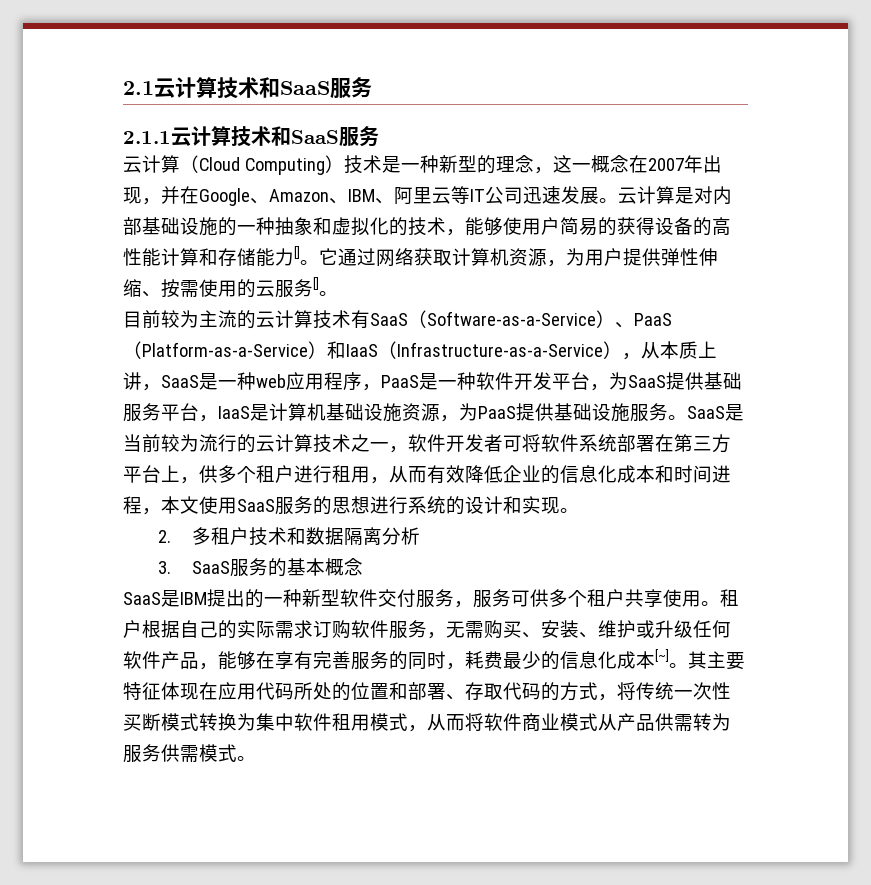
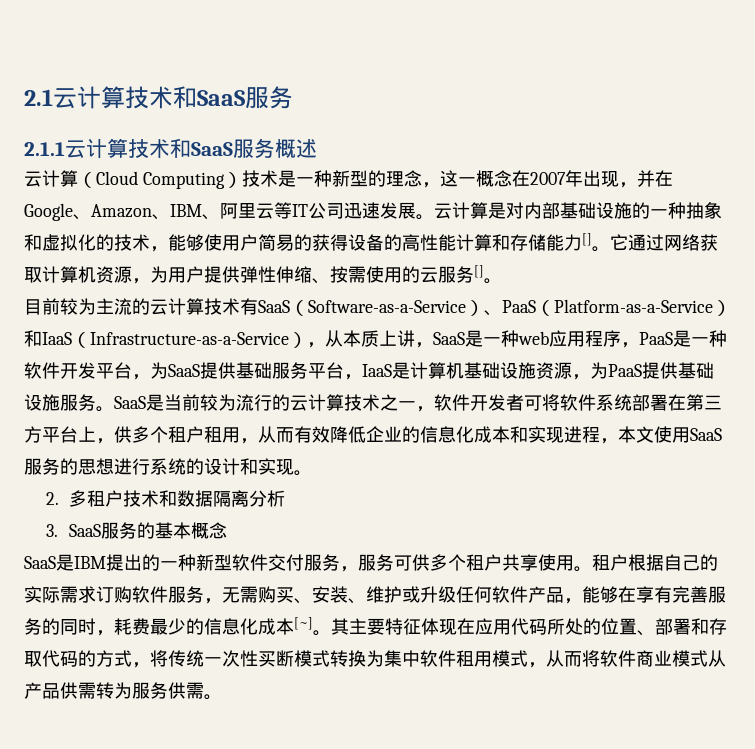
- 2.1.1云计算技术和SaaS服务
+ 2.1.1云计算技术和SaaS服务概述
- SaaS是当前较为流行的云计算技术之一，软件开发者可将软件系统部署在第三方平台上，供多个租户进行租用，从而有效降低企业的信息化成本和时间进程，本文使用SaaS服务的思想进行系统的设计和实现。
+ SaaS是当前较为流行的云计算技术之一，软件开发者可将软件系统部署在第三方平台上，供多个租户租用，从而有效降低企业的信息化成本和实现进程，本文使用SaaS服务的思想进行系统的设计和实现。
- 其主要特征体现在应用代码所处的位置和部署、存取代码的方式，将传统一次性买断模式转换为集中软件租用模式，从而将软件商业模式从产品供需转为服务供需模式。
+ 其主要特征体现在应用代码所处的位置、部署和存取代码的方式，将传统一次性买断模式转换为集中软件租用模式，从而将软件商业模式从产品供需转为服务供需。

